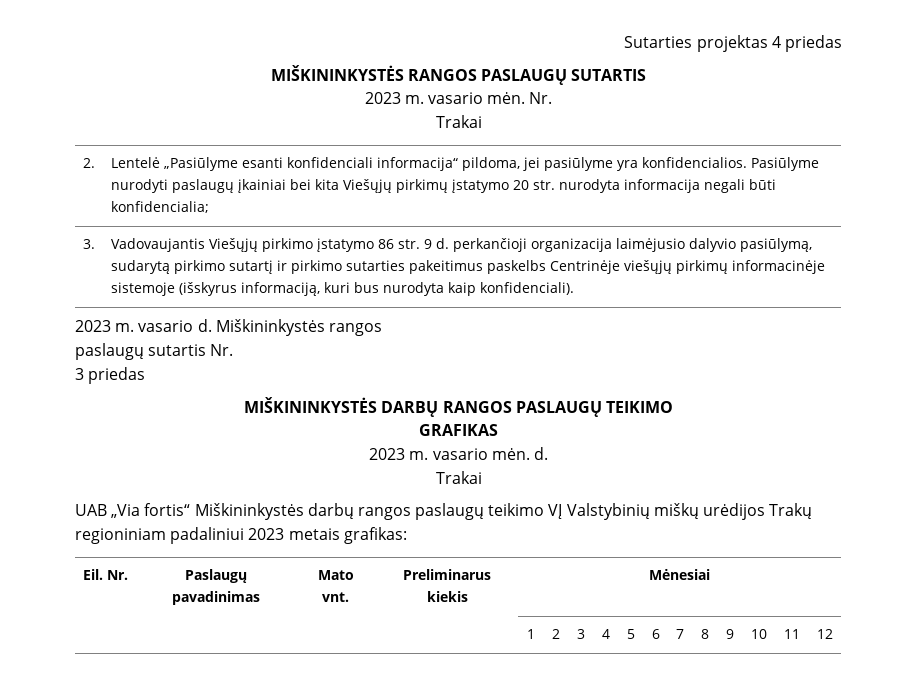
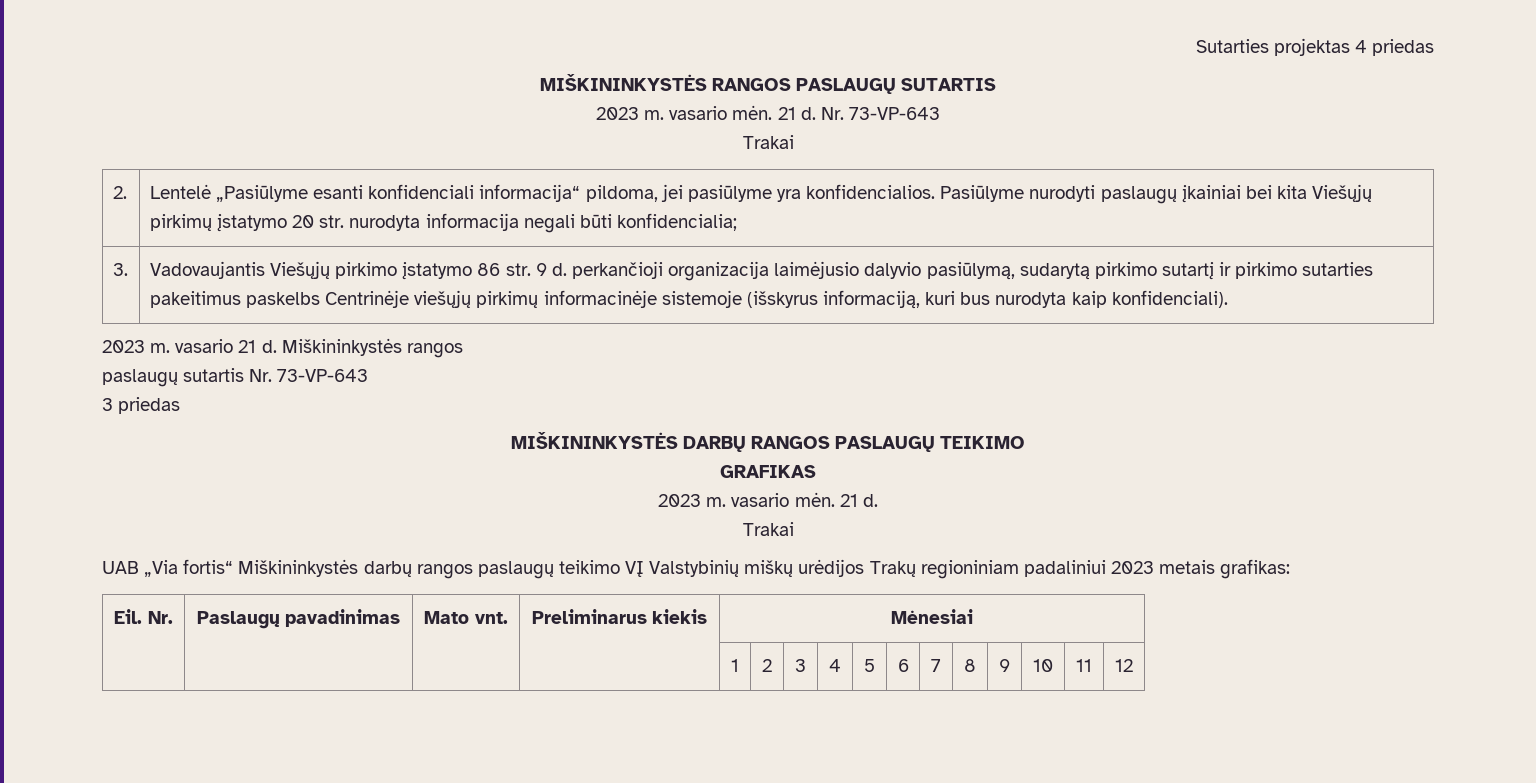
- 2023 m. vasario mėn. Nr.
+ 2023 m. vasario mėn. 21 d. Nr. 73-VP-643
- 2023 m. vasario d.
+ 2023 m. vasario 21 d.
- paslaugų sutartis Nr.
+ paslaugų sutartis Nr. 73-VP-643
  GRAFIKAS
- 2023 m. vasario mėn. d.
+ 2023 m. vasario mėn. 21 d.

